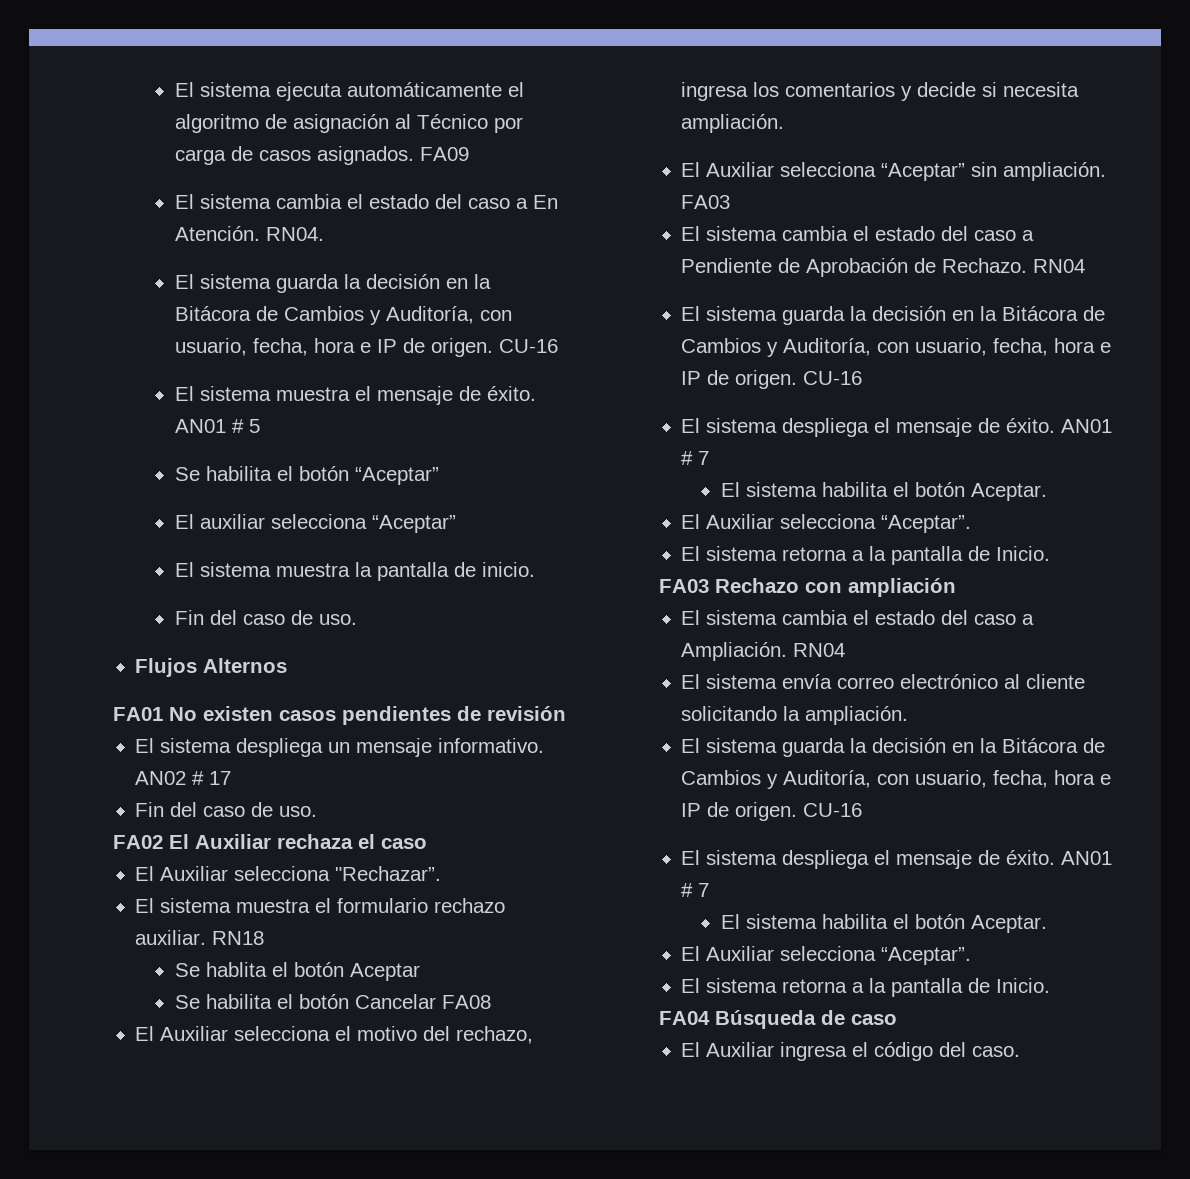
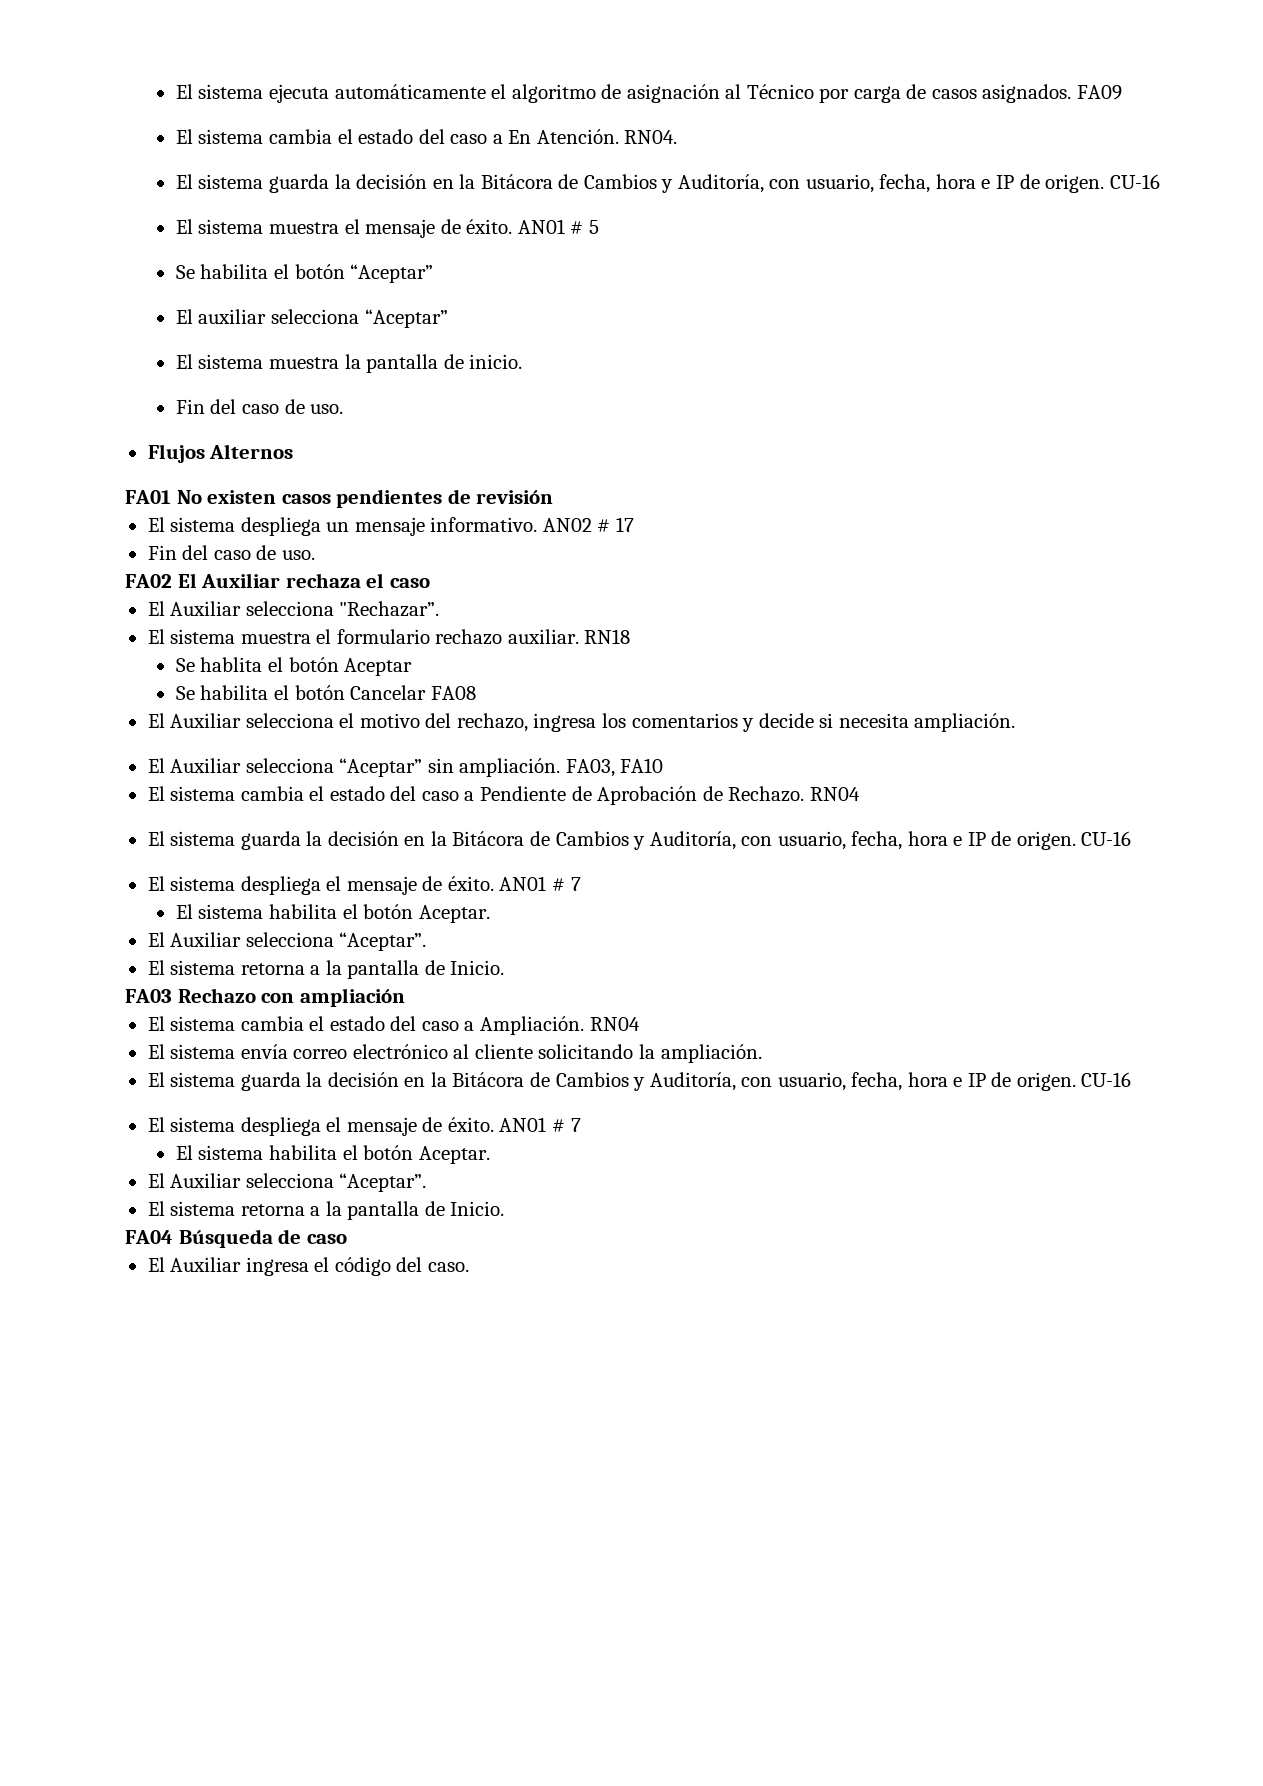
- El Auxiliar selecciona “Aceptar” sin ampliación. FA03
+ El Auxiliar selecciona “Aceptar” sin ampliación. FA03, FA10

